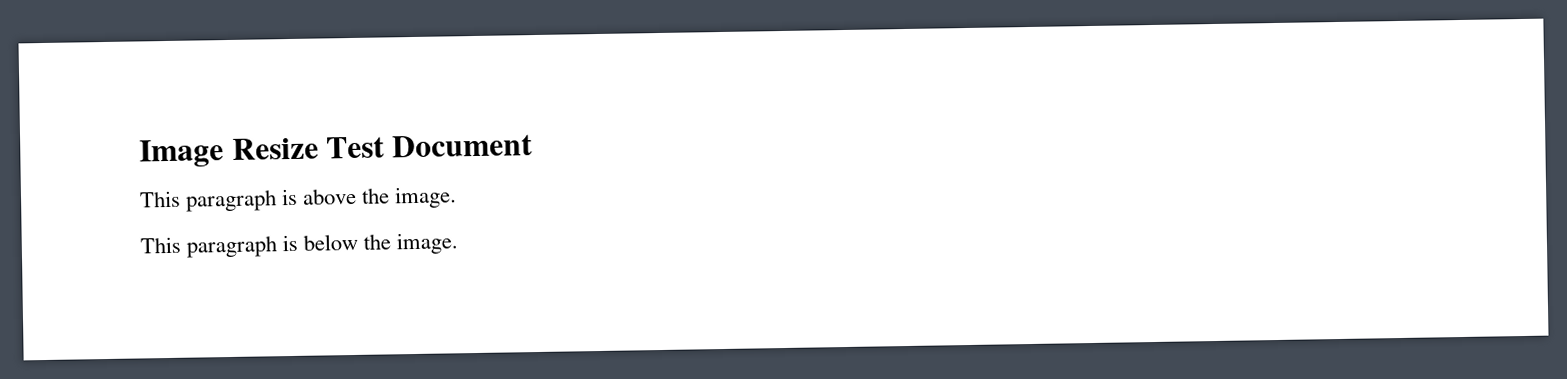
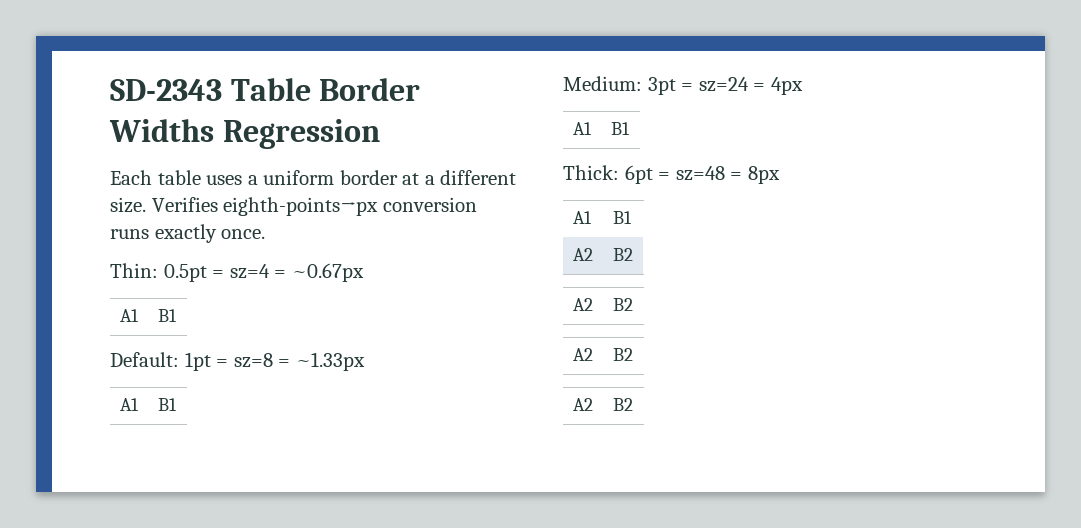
- Image Resize Test Document
- This paragraph is above the image.
- This paragraph is below the image.
+ SD-2343 Table Border Widths Regression
+ Each table uses a uniform border at a different size. Verifies eighth-points→px conversion runs exactly once.
+ Thin: 0.5pt = sz=4 = ~0.67px
+ A1 | B1
+ Default: 1pt = sz=8 = ~1.33px
+ A1 | B1
+ Medium: 3pt = sz=24 = 4px
+ A1 | B1
+ Thick: 6pt = sz=48 = 8px
+ A1 | B1
+ A2 | B2
+ A2 | B2
+ A2 | B2
+ A2 | B2

